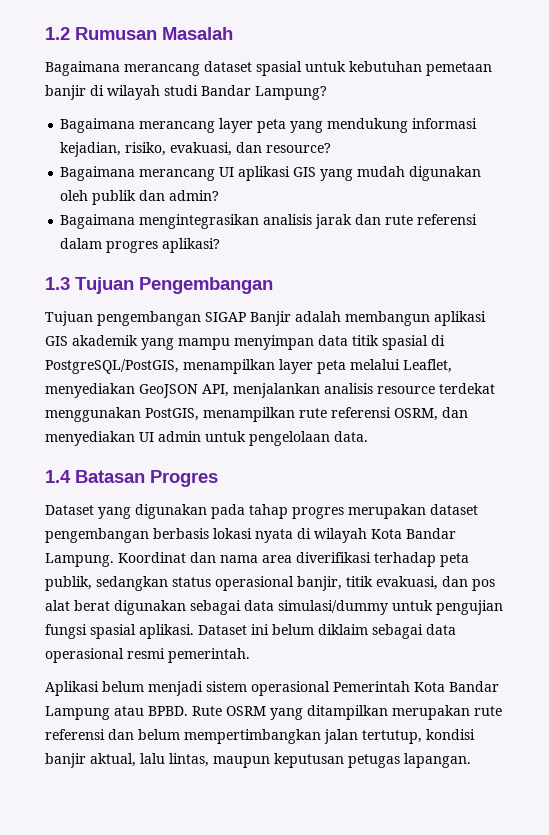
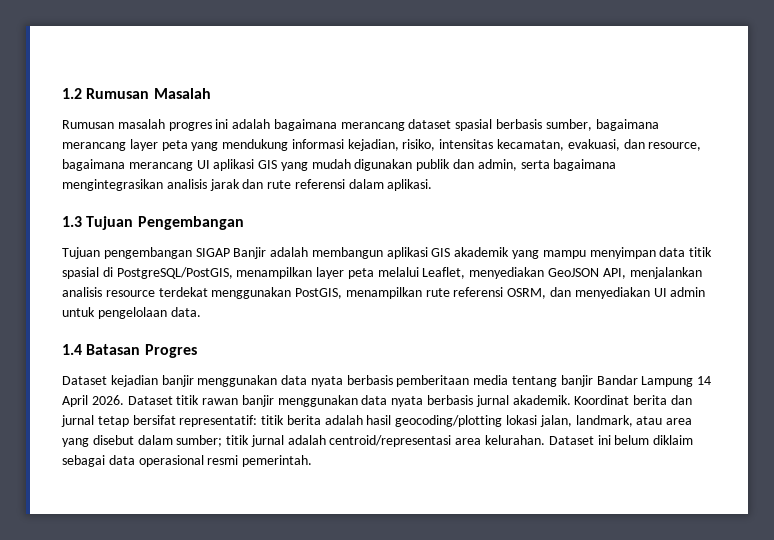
- Bagaimana merancang dataset spasial untuk kebutuhan pemetaan banjir di wilayah studi Bandar Lampung?
- Bagaimana merancang layer peta yang mendukung informasi kejadian, risiko, evakuasi, dan resource?
- Bagaimana merancang UI aplikasi GIS yang mudah digunakan oleh publik dan admin?
- Bagaimana mengintegrasikan analisis jarak dan rute referensi dalam progres aplikasi?
+ Rumusan masalah progres ini adalah bagaimana merancang dataset spasial berbasis sumber, bagaimana merancang layer peta yang mendukung informasi kejadian, risiko, intensitas kecamatan, evakuasi, dan resource, bagaimana merancang UI aplikasi GIS yang mudah digunakan publik dan admin, serta bagaimana mengintegrasikan analisis jarak dan rute referensi dalam aplikasi.
- Dataset yang digunakan pada tahap progres merupakan dataset pengembangan berbasis lokasi nyata di wilayah Kota Bandar Lampung. Koordinat dan nama area diverifikasi terhadap peta publik, sedangkan status operasional banjir, titik evakuasi, dan pos alat berat digunakan sebagai data simulasi/dummy untuk pengujian fungsi spasial aplikasi.
+ Dataset kejadian banjir menggunakan data nyata berbasis pemberitaan media tentang banjir Bandar Lampung 14 April 2026. Dataset titik rawan banjir menggunakan data nyata berbasis jurnal akademik. Koordinat berita dan jurnal tetap bersifat representatif: titik berita adalah hasil geocoding/plotting lokasi jalan, landmark, atau area yang disebut dalam sumber; titik jurnal adalah centroid/representasi area kelurahan.
- Aplikasi belum menjadi sistem operasional Pemerintah Kota Bandar Lampung atau BPBD. Rute OSRM yang ditampilkan merupakan rute referensi dan belum mempertimbangkan jalan tertutup, kondisi banjir aktual, lalu lintas, maupun keputusan petugas lapangan.

